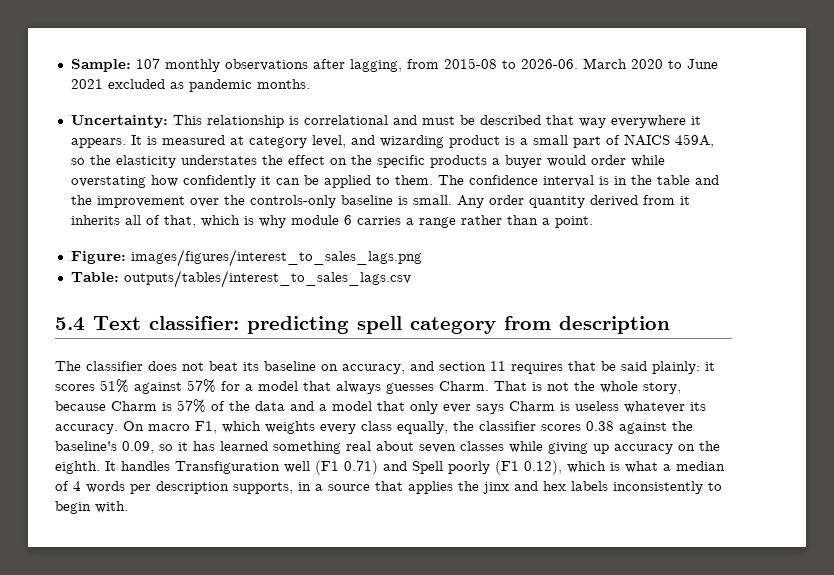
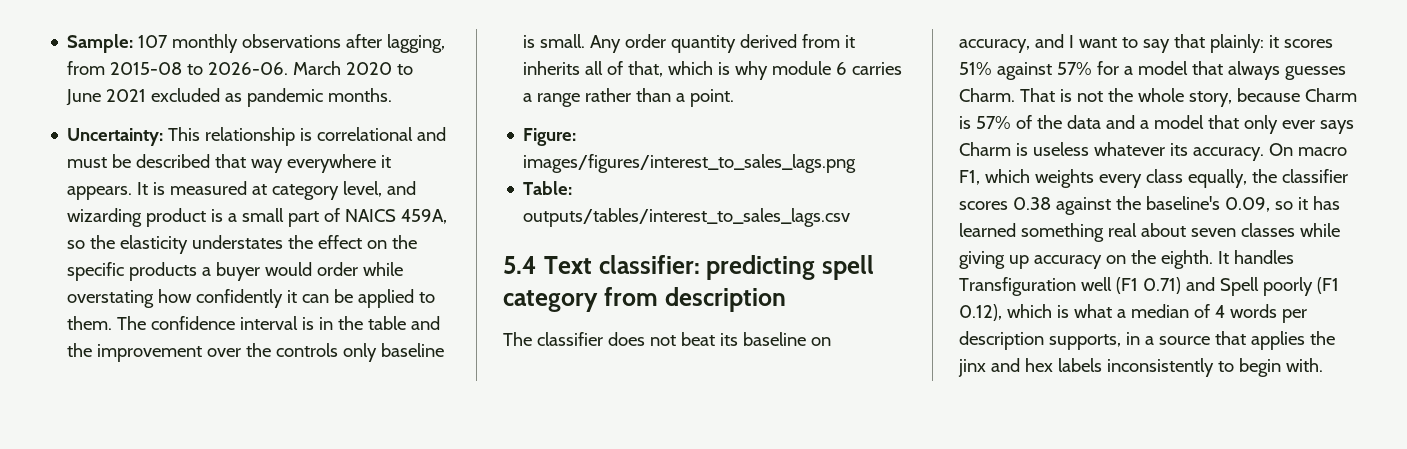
- The confidence interval is in the table and the improvement over the controls-only baseline is small.
+ The confidence interval is in the table and the improvement over the controls only baseline is small.
- The classifier does not beat its baseline on accuracy, and section 11 requires that be said plainly: it scores 51% against 57% for a model that always guesses Charm.
+ The classifier does not beat its baseline on accuracy, and I want to say that plainly: it scores 51% against 57% for a model that always guesses Charm.

